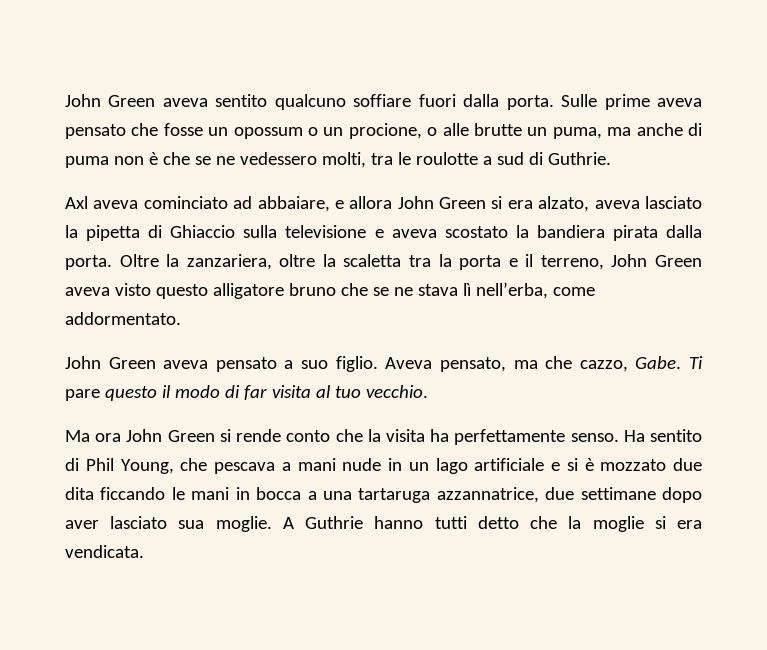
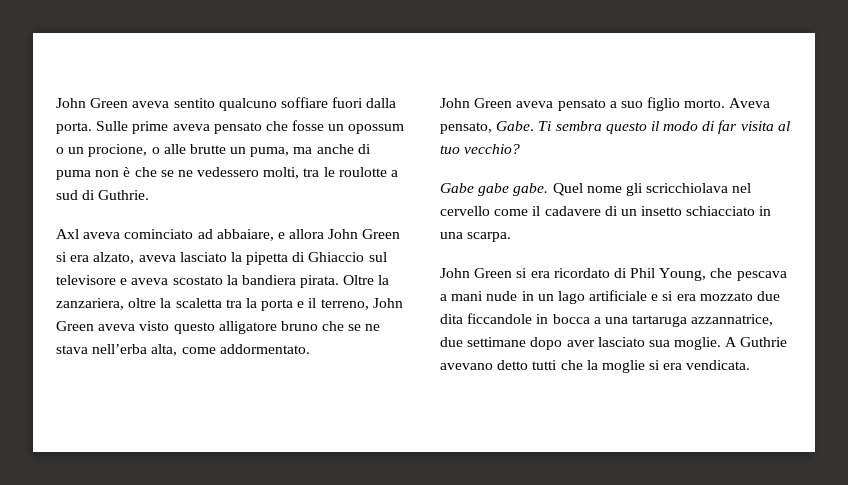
- Axl aveva cominciato ad abbaiare, e allora John Green si era alzato, aveva lasciato la pipetta di Ghiaccio sulla televisione e aveva scostato la bandiera pirata dalla porta.
+ Axl aveva cominciato ad abbaiare, e allora John Green si era alzato, aveva lasciato la pipetta di Ghiaccio sul televisore e aveva scostato la bandiera pirata.
- Oltre la zanzariera, oltre la scaletta tra la porta e il terreno, John Green aveva visto questo alligatore bruno che se ne stava lì nell’erba, come addormentato.
+ Oltre la zanzariera, oltre la scaletta tra la porta e il terreno, John Green aveva visto questo alligatore bruno che se ne stava nell’erba alta, come addormentato.
- John Green aveva pensato a suo figlio. Aveva pensato, ma che cazzo, Gabe.
+ John Green aveva pensato a suo figlio morto. Aveva pensato, Gabe.
- Ti pare questo il modo di far visita al tuo vecchio.
- Ma ora John Green si rende conto che la visita ha perfettamente senso. Ha sentito di Phil Young, che pescava a mani nude in un lago artificiale e si è mozzato due dita ficcando le mani in bocca a una tartaruga azzannatrice, due settimane dopo aver lasciato sua moglie.
+ Ti sembra questo il modo di far visita al tuo vecchio?
+ Gabe gabe gabe. Quel nome gli scricchiolava nel cervello come il cadavere di un insetto schiacciato in una scarpa.
+ John Green si era ricordato di Phil Young, che pescava a mani nude in un lago artificiale e si era mozzato due dita ficcandole in bocca a una tartaruga azzannatrice, due settimane dopo aver lasciato sua moglie.
- A Guthrie hanno tutti detto che la moglie si era vendicata.
+ A Guthrie avevano detto tutti che la moglie si era vendicata.

